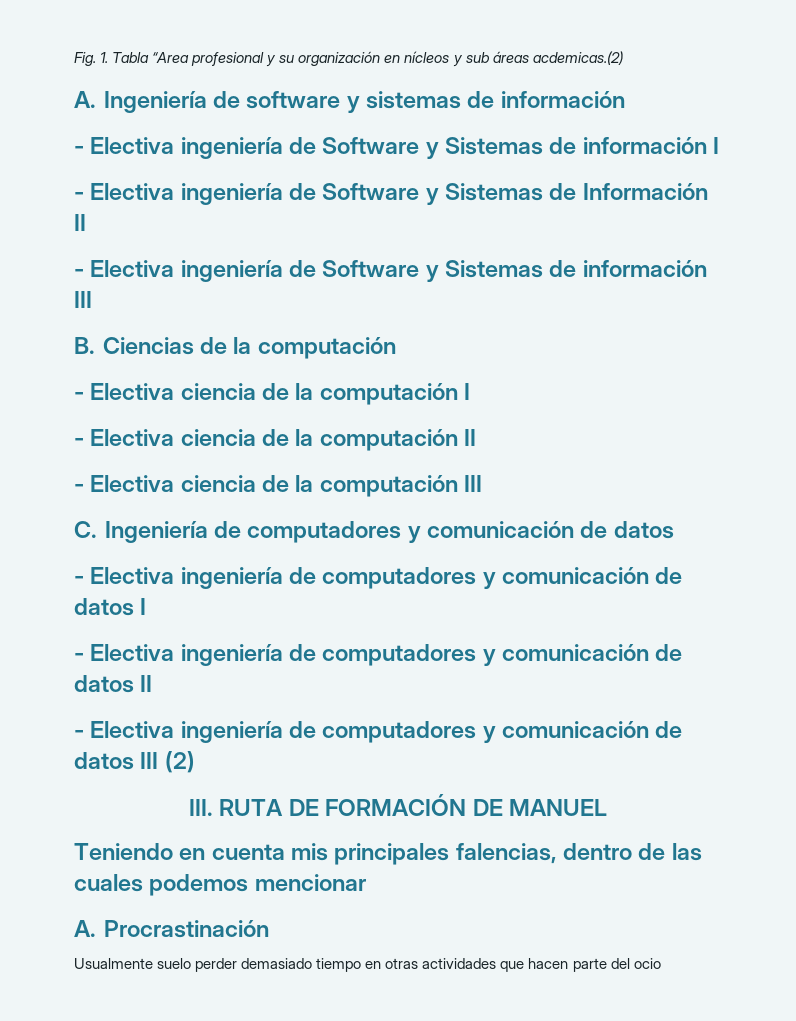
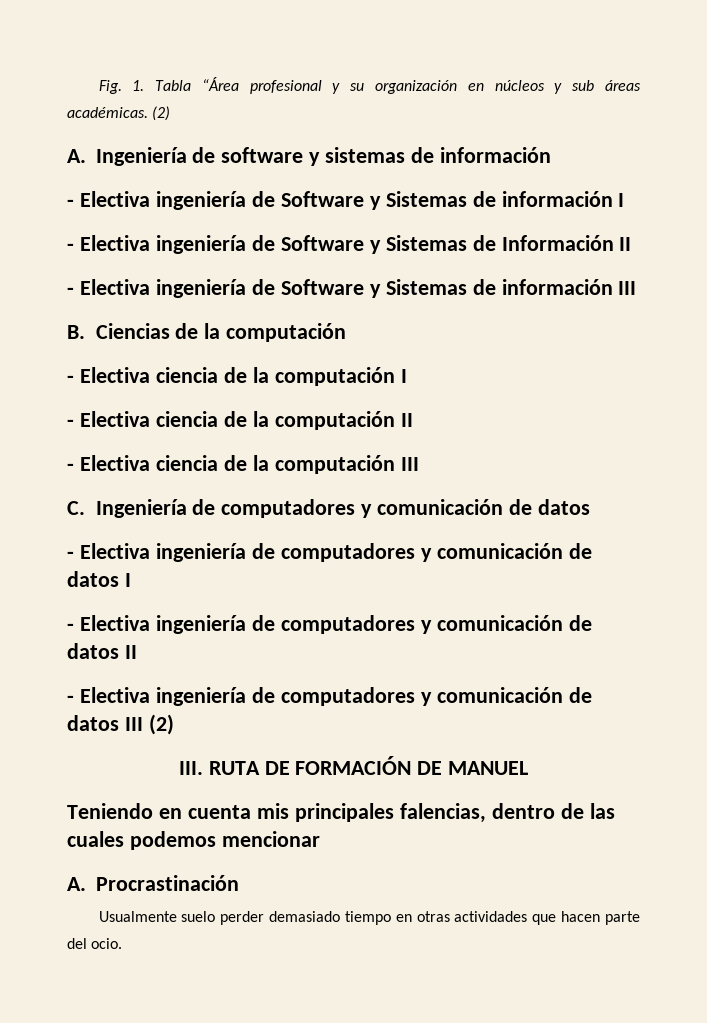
- Fig. 1. Tabla “Area profesional y su organización en nícleos y sub áreas acdemicas.(2)
+ Fig. 1. Tabla “Área profesional y su organización en núcleos y sub áreas académicas. (2)
- Usualmente suelo perder demasiado tiempo en otras actividades que hacen parte del ocio
+ Usualmente suelo perder demasiado tiempo en otras actividades que hacen parte del ocio.

